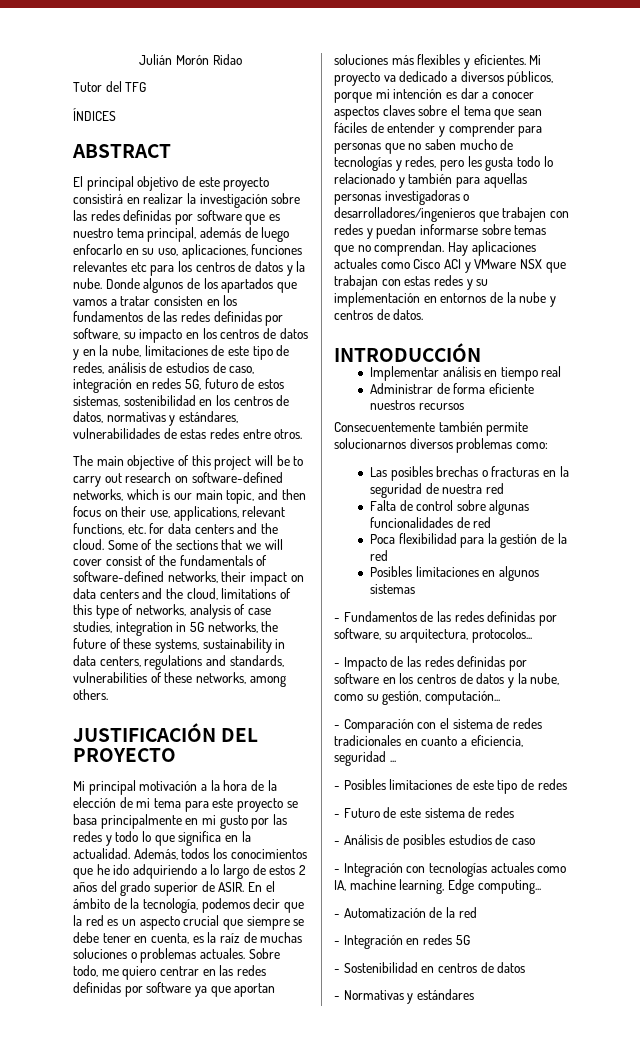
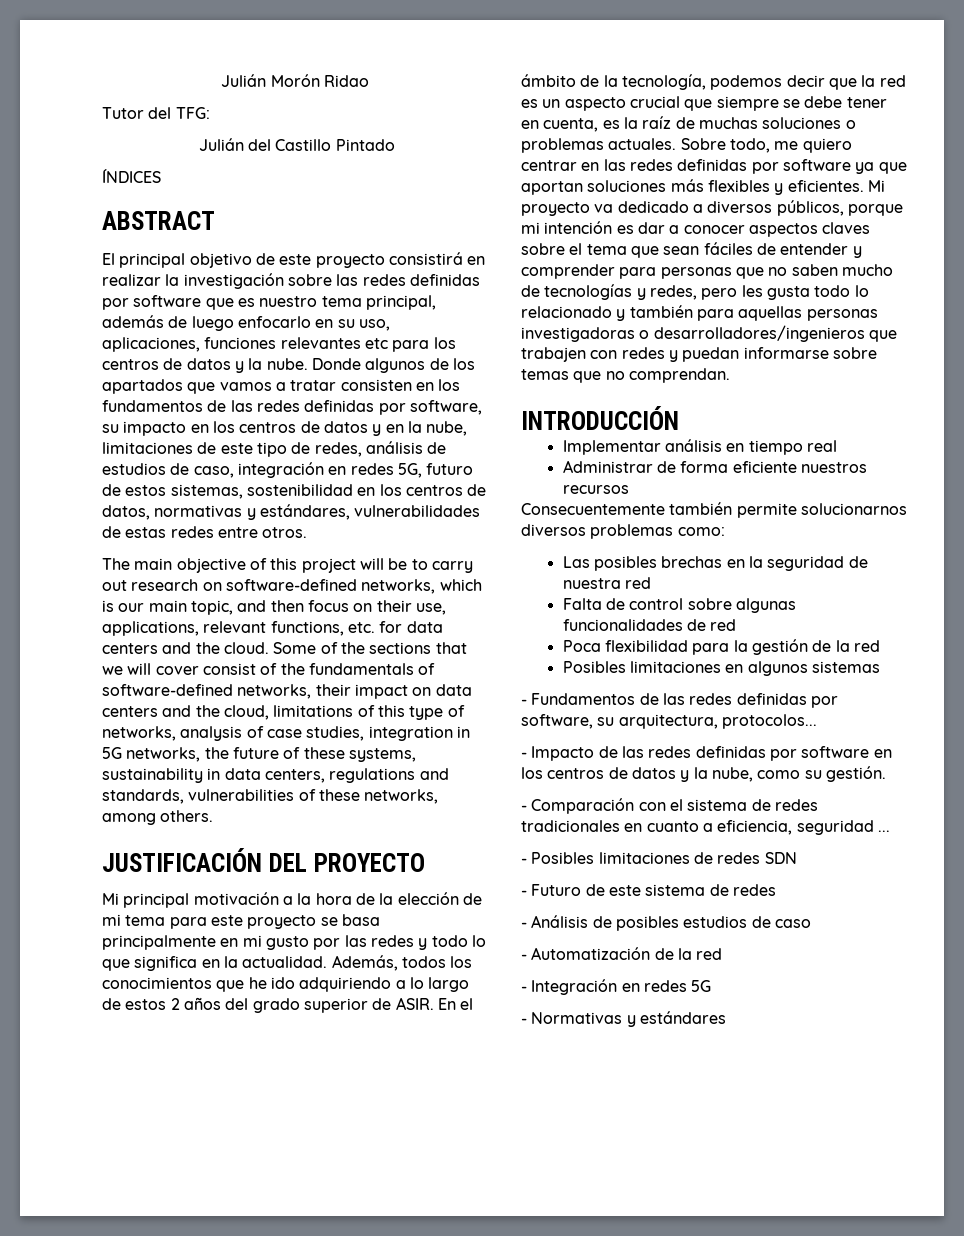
- Tutor del TFG
+ Tutor del TFG:
+ Julián del Castillo Pintado
- Hay aplicaciones actuales como Cisco ACI y VMware NSX que trabajan con estas redes y su implementación en entornos de la nube y centros de datos.
- Las posibles brechas o fracturas en la seguridad de nuestra red
+ Las posibles brechas en la seguridad de nuestra red
- - Impacto de las redes definidas por software en los centros de datos y la nube, como su gestión, computación...
+ - Impacto de las redes definidas por software en los centros de datos y la nube, como su gestión.
- - Posibles limitaciones de este tipo de redes
+ - Posibles limitaciones de redes SDN
- - Integración con tecnologías actuales como IA, machine learning, Edge computing...
- - Sostenibilidad en centros de datos

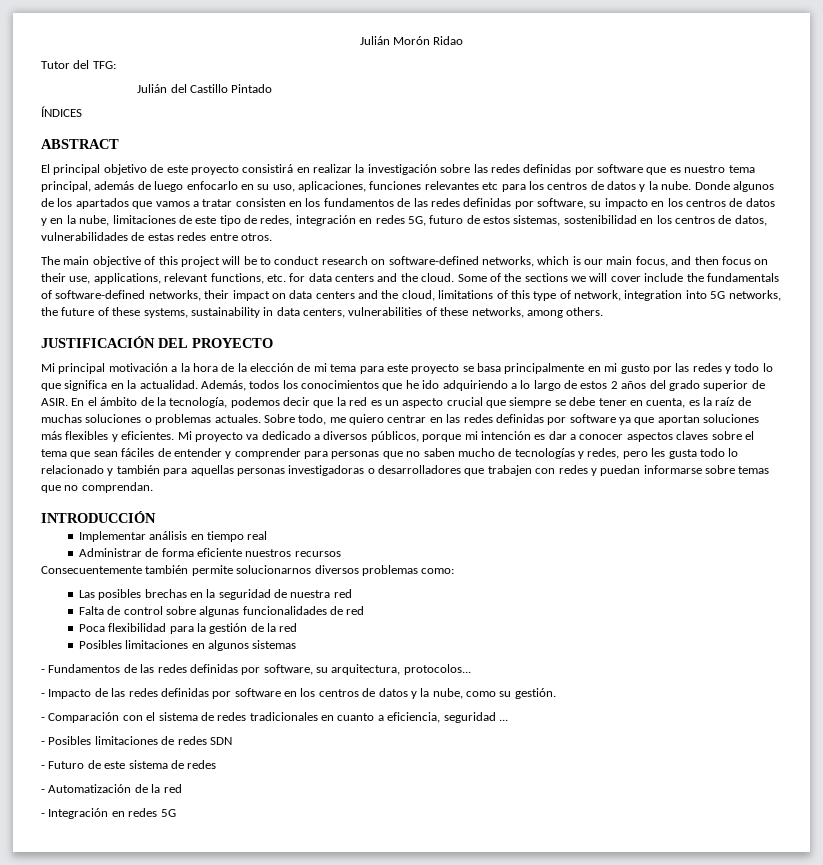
- Donde algunos de los apartados que vamos a tratar consisten en los fundamentos de las redes definidas por software, su impacto en los centros de datos y en la nube, limitaciones de este tipo de redes, análisis de estudios de caso, integración en redes 5G, futuro de estos sistemas, sostenibilidad en los centros de datos, normativas y estándares, vulnerabilidades de estas redes entre otros.
+ Donde algunos de los apartados que vamos a tratar consisten en los fundamentos de las redes definidas por software, su impacto en los centros de datos y en la nube, limitaciones de este tipo de redes, integración en redes 5G, futuro de estos sistemas, sostenibilidad en los centros de datos, vulnerabilidades de estas redes entre otros.
- The main objective of this project will be to carry out research on software-defined networks, which is our main topic, and then focus on their use, applications, relevant functions, etc. for data centers and the cloud.
+ The main objective of this project will be to conduct research on software-defined networks, which is our main focus, and then focus on their use, applications, relevant functions, etc. for data centers and the cloud.
- Some of the sections that we will cover consist of the fundamentals of software-defined networks, their impact on data centers and the cloud, limitations of this type of networks, analysis of case studies, integration in 5G networks, the future of these systems, sustainability in data centers, regulations and standards, vulnerabilities of these networks, among others.
+ Some of the sections we will cover include the fundamentals of software-defined networks, their impact on data centers and the cloud, limitations of this type of network, integration into 5G networks, the future of these systems, sustainability in data centers, vulnerabilities of these networks, among others.
- Mi proyecto va dedicado a diversos públicos, porque mi intención es dar a conocer aspectos claves sobre el tema que sean fáciles de entender y comprender para personas que no saben mucho de tecnologías y redes, pero les gusta todo lo relacionado y también para aquellas personas investigadoras o desarrolladores/ingenieros que trabajen con redes y puedan informarse sobre temas que no comprendan.
+ Mi proyecto va dedicado a diversos públicos, porque mi intención es dar a conocer aspectos claves sobre el tema que sean fáciles de entender y comprender para personas que no saben mucho de tecnologías y redes, pero les gusta todo lo relacionado y también para aquellas personas investigadoras o desarrolladores que trabajen con redes y puedan informarse sobre temas que no comprendan.
- - Análisis de posibles estudios de caso
- - Normativas y estándares

